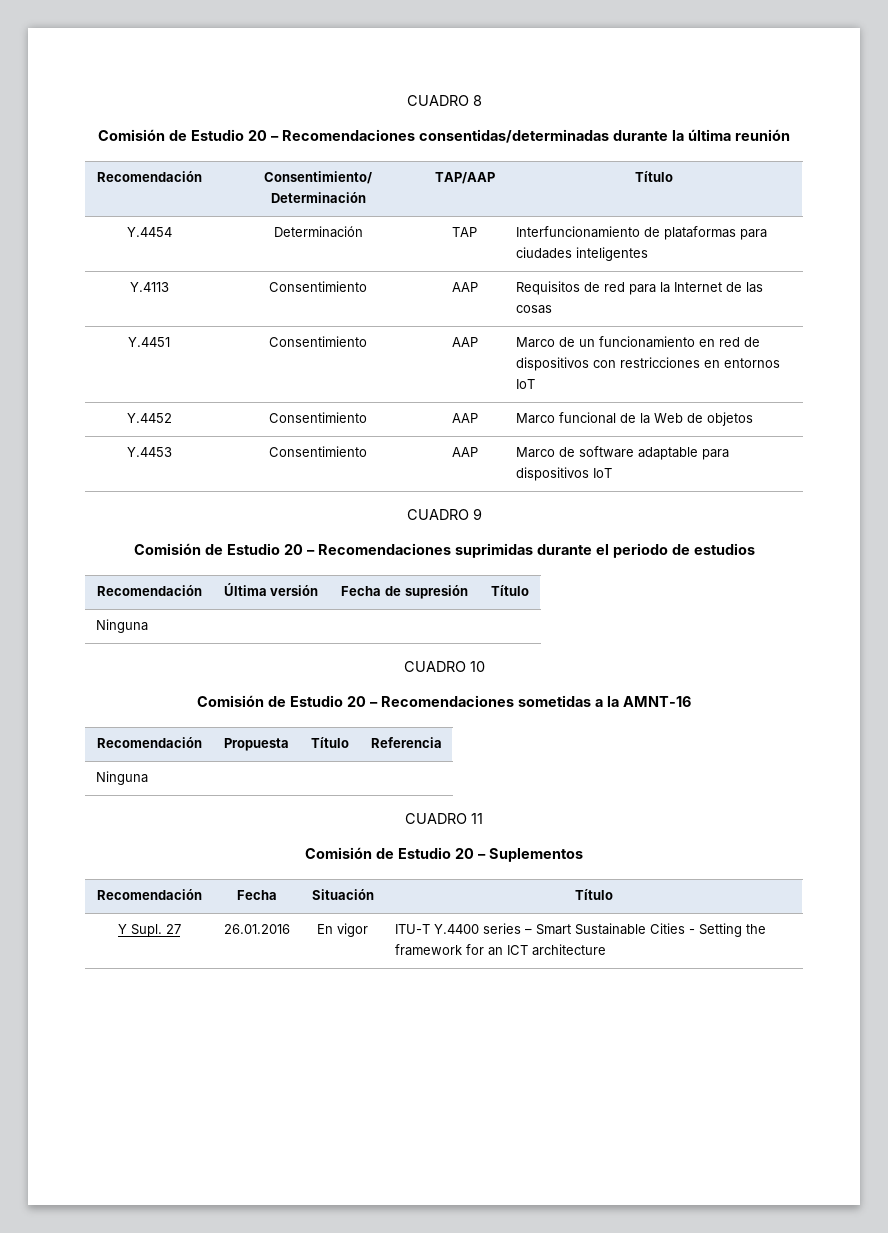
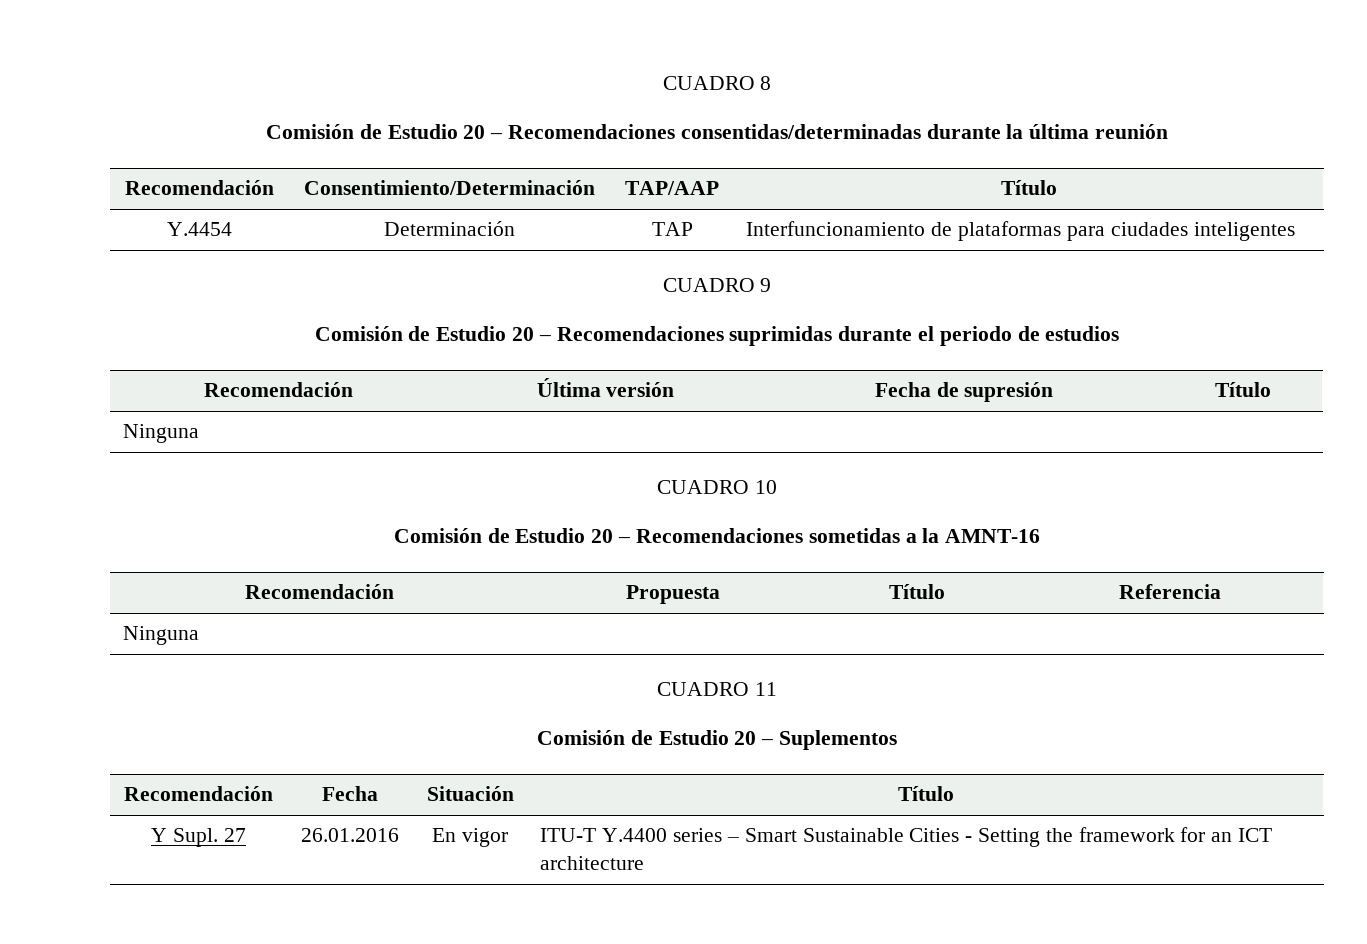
- Y.4113 | Consentimiento | AAP | Requisitos de red para la Internet de las cosas
- Y.4451 | Consentimiento | AAP | Marco de un funcionamiento en red de dispositivos con restricciones en entornos IoT
- Y.4452 | Consentimiento | AAP | Marco funcional de la Web de objetos
- Y.4453 | Consentimiento | AAP | Marco de software adaptable para dispositivos IoT

